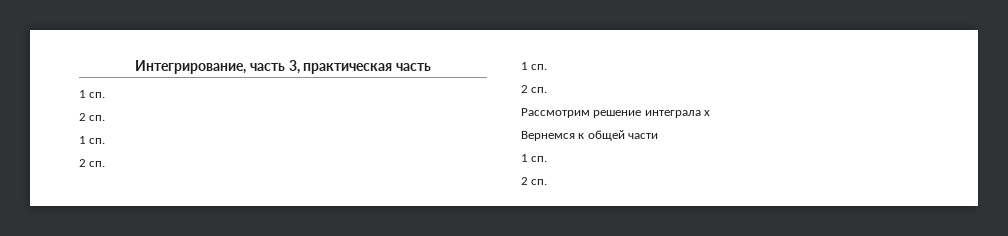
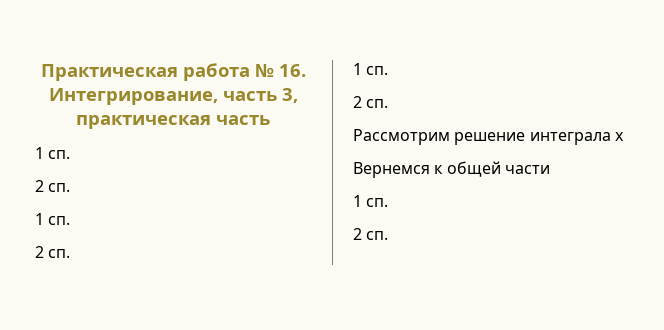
- Интегрирование, часть 3, практическая часть
+ Практическая работа № 16. Интегрирование, часть 3, практическая часть

